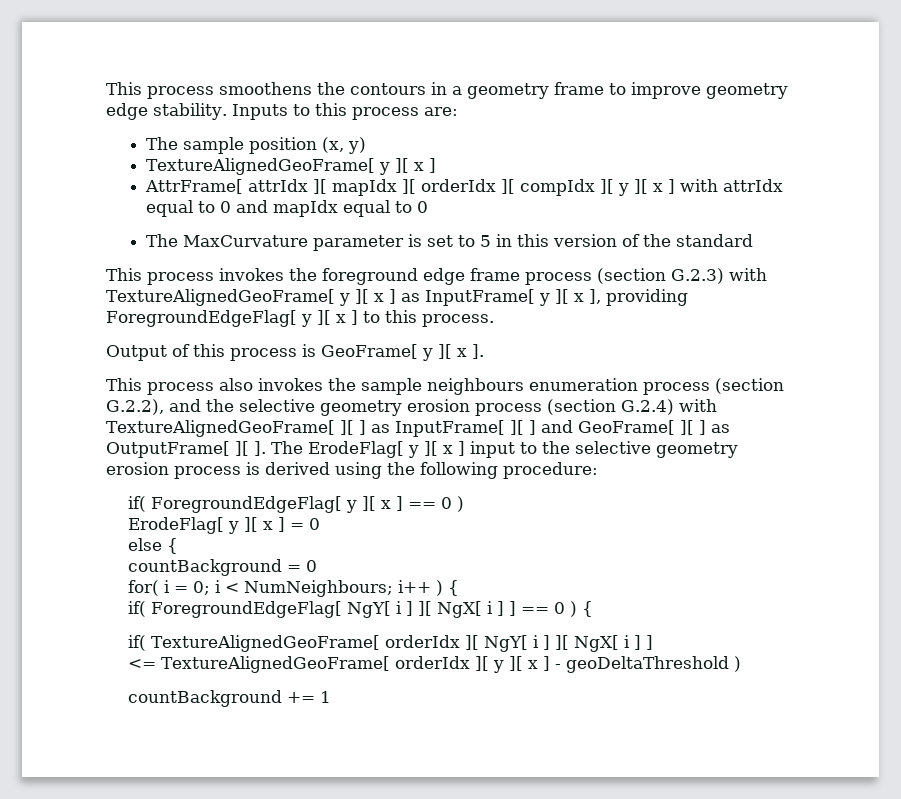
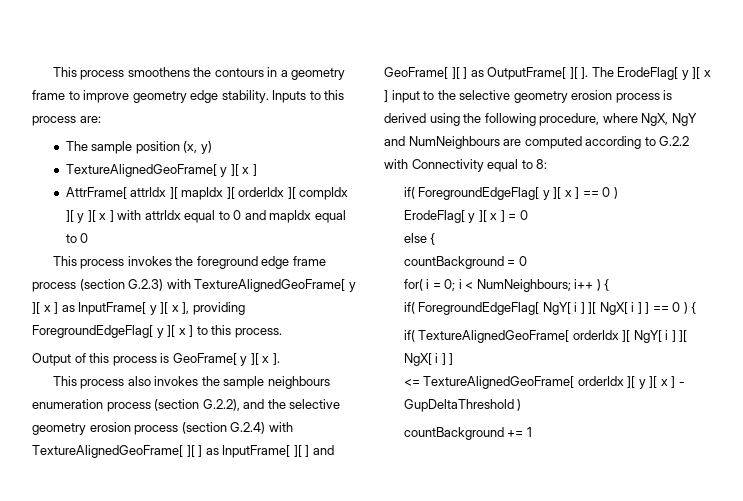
- The MaxCurvature parameter is set to 5 in this version of the standard
- The ErodeFlag[ y ][ x ] input to the selective geometry erosion process is derived using the following procedure:
+ The ErodeFlag[ y ][ x ] input to the selective geometry erosion process is derived using the following procedure, where NgX, NgY and NumNeighbours are computed according to G.2.2 with Connectivity equal to 8:
- <= TextureAlignedGeoFrame[ orderIdx ][ y ][ x ] - geoDeltaThreshold )
+ <= TextureAlignedGeoFrame[ orderIdx ][ y ][ x ] - GupDeltaThreshold )

